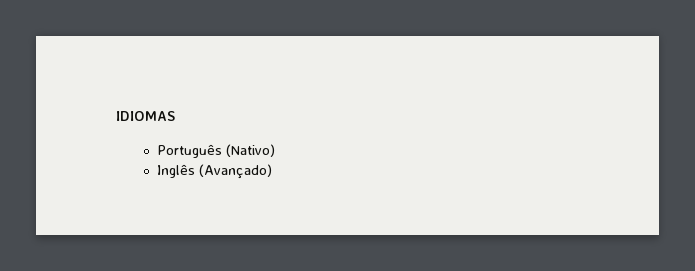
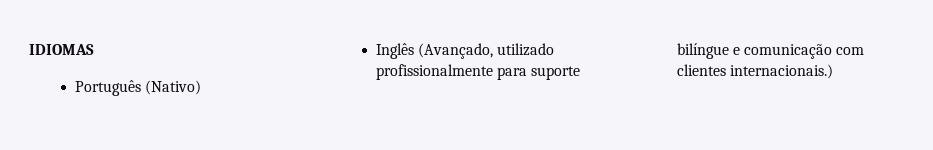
- Inglês (Avançado)
+ Inglês (Avançado, utilizado profissionalmente para suporte bilíngue e comunicação com clientes internacionais.)

